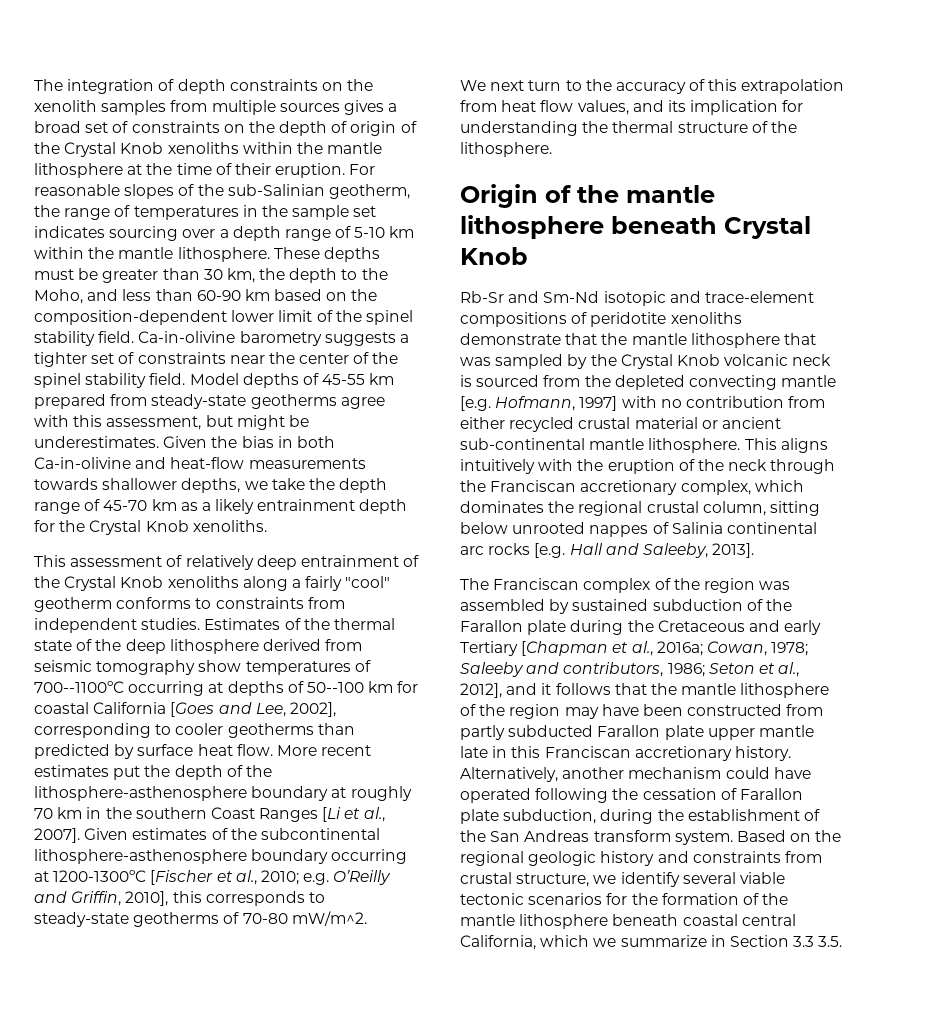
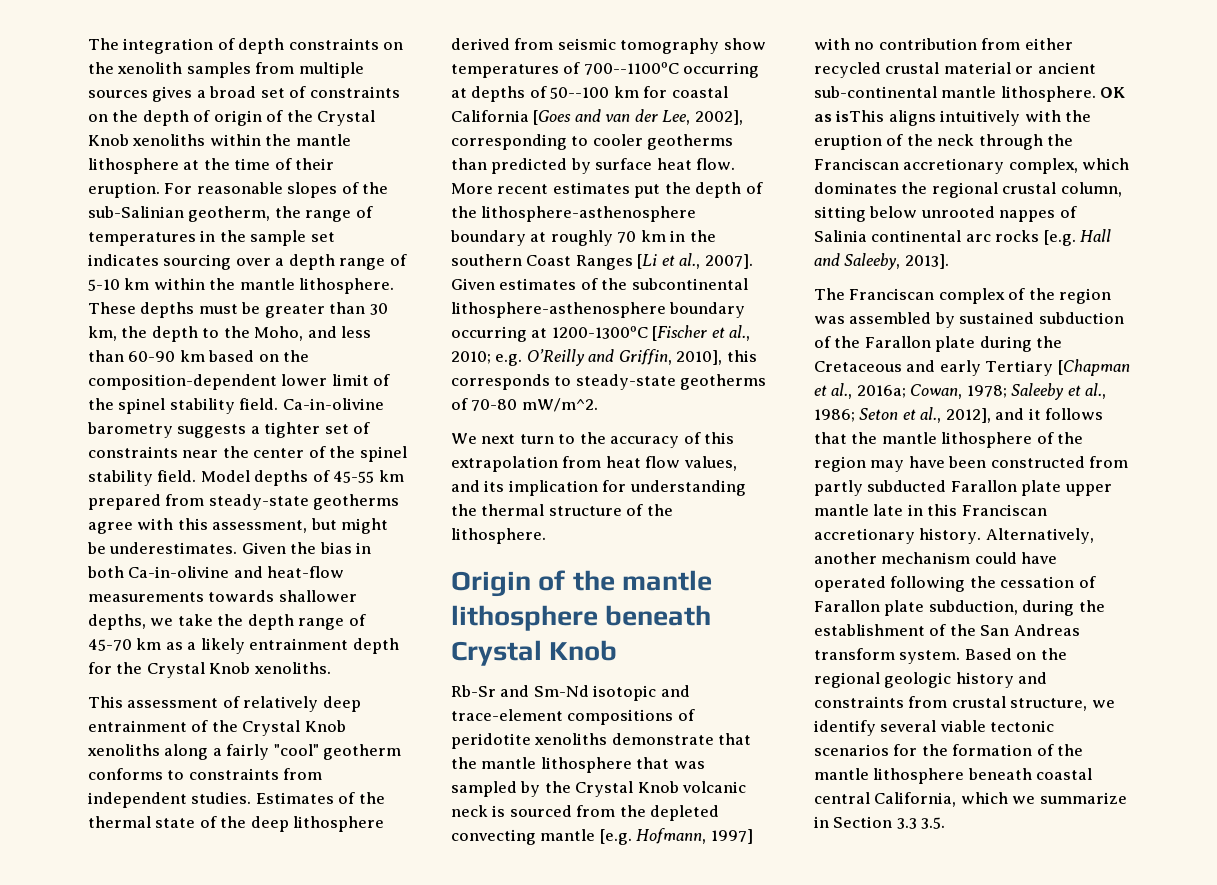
- Estimates of the thermal state of the deep lithosphere derived from seismic tomography show temperatures of 700--1100ºC occurring at depths of 50--100 km for coastal California [Goes and Lee, 2002], corresponding to cooler geotherms than predicted by surface heat flow.
+ Estimates of the thermal state of the deep lithosphere derived from seismic tomography show temperatures of 700--1100ºC occurring at depths of 50--100 km for coastal California [Goes and van der Lee, 2002], corresponding to cooler geotherms than predicted by surface heat flow.
- This aligns intuitively with the eruption of the neck through the Franciscan accretionary complex, which dominates the regional crustal column, sitting below unrooted nappes of Salinia continental arc rocks [e.g. Hall and Saleeby, 2013].
+ OK as isThis aligns intuitively with the eruption of the neck through the Franciscan accretionary complex, which dominates the regional crustal column, sitting below unrooted nappes of Salinia continental arc rocks [e.g. Hall and Saleeby, 2013].
- The Franciscan complex of the region was assembled by sustained subduction of the Farallon plate during the Cretaceous and early Tertiary [Chapman et al., 2016a; Cowan, 1978; Saleeby and contributors, 1986; Seton et al., 2012], and it follows that the mantle lithosphere of the region may have been constructed from partly subducted Farallon plate upper mantle late in this Franciscan accretionary history.
+ The Franciscan complex of the region was assembled by sustained subduction of the Farallon plate during the Cretaceous and early Tertiary [Chapman et al., 2016a; Cowan, 1978; Saleeby et al., 1986; Seton et al., 2012], and it follows that the mantle lithosphere of the region may have been constructed from partly subducted Farallon plate upper mantle late in this Franciscan accretionary history.

